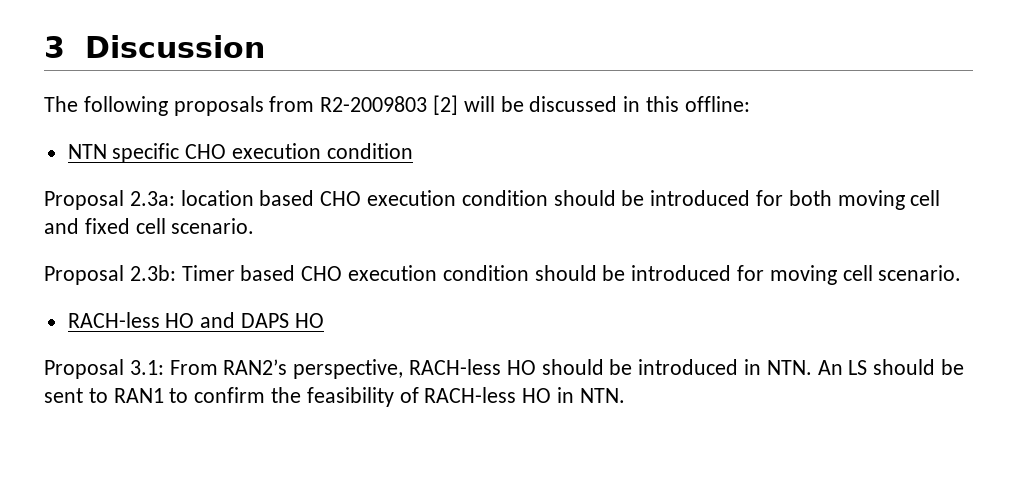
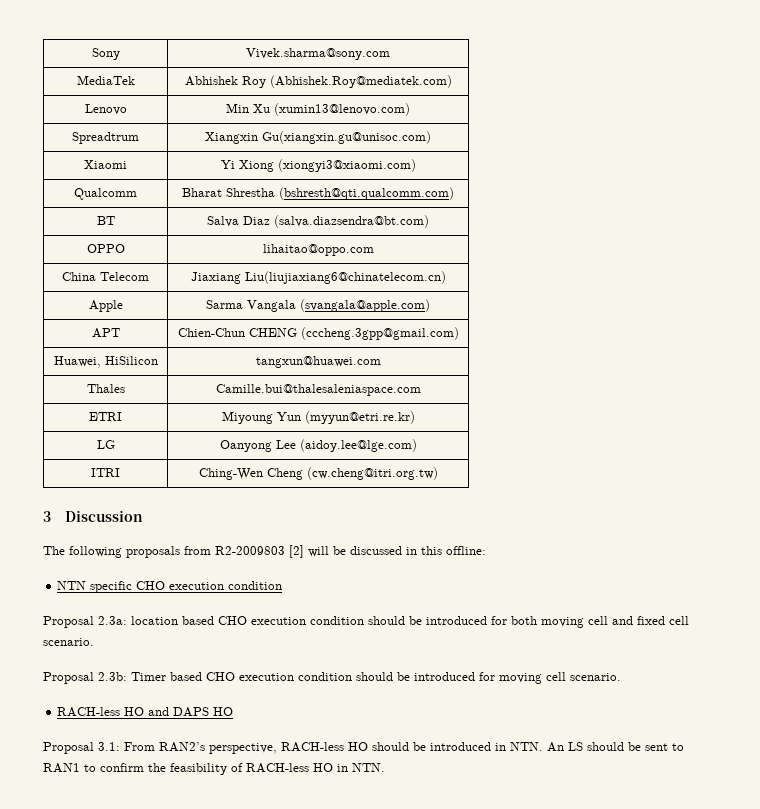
+ Sony | Vivek.sharma@sony.com
+ MediaTek | Abhishek Roy (Abhishek.Roy@mediatek.com)
+ Lenovo | Min Xu (xumin13@lenovo.com)
+ Spreadtrum | Xiangxin Gu(xiangxin.gu@unisoc.com)
+ Xiaomi | Yi Xiong (xiongyi3@xiaomi.com)
+ Qualcomm | Bharat Shrestha (bshresth@qti.qualcomm.com)
+ BT | Salva Diaz (salva.diazsendra@bt.com)
+ OPPO | lihaitao@oppo.com
+ China Telecom | Jiaxiang Liu(liujiaxiang6@chinatelecom.cn)
+ Apple | Sarma Vangala (svangala@apple.com)
+ APT | Chien-Chun CHENG (cccheng.3gpp@gmail.com)
+ Huawei, HiSilicon | tangxun@huawei.com
+ Thales | Camille.bui@thalesaleniaspace.com
+ ETRI | Miyoung Yun (myyun@etri.re.kr)
+ LG | Oanyong Lee (aidoy.lee@lge.com)
+ ITRI | Ching-Wen Cheng (cw.cheng@itri.org.tw)

